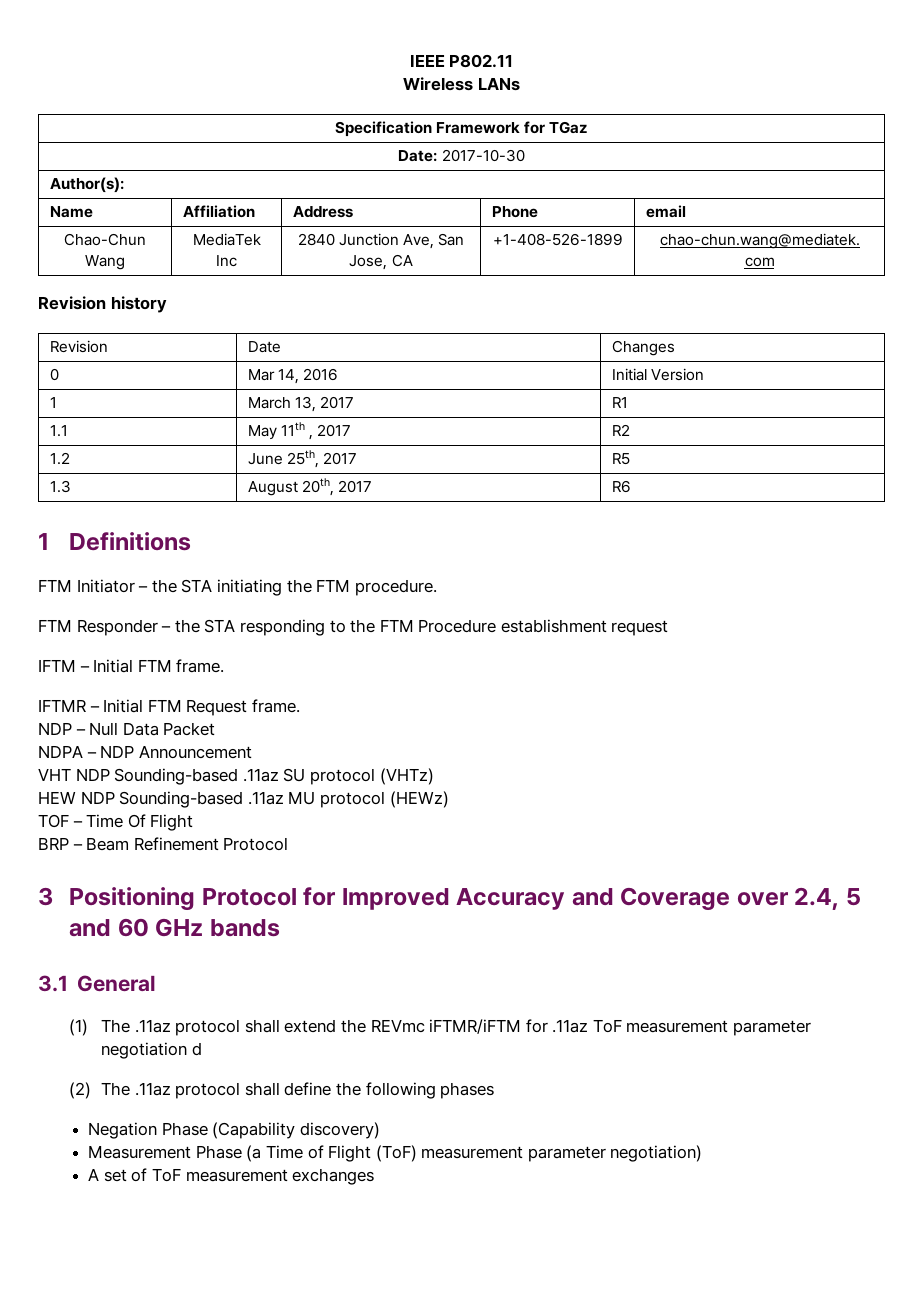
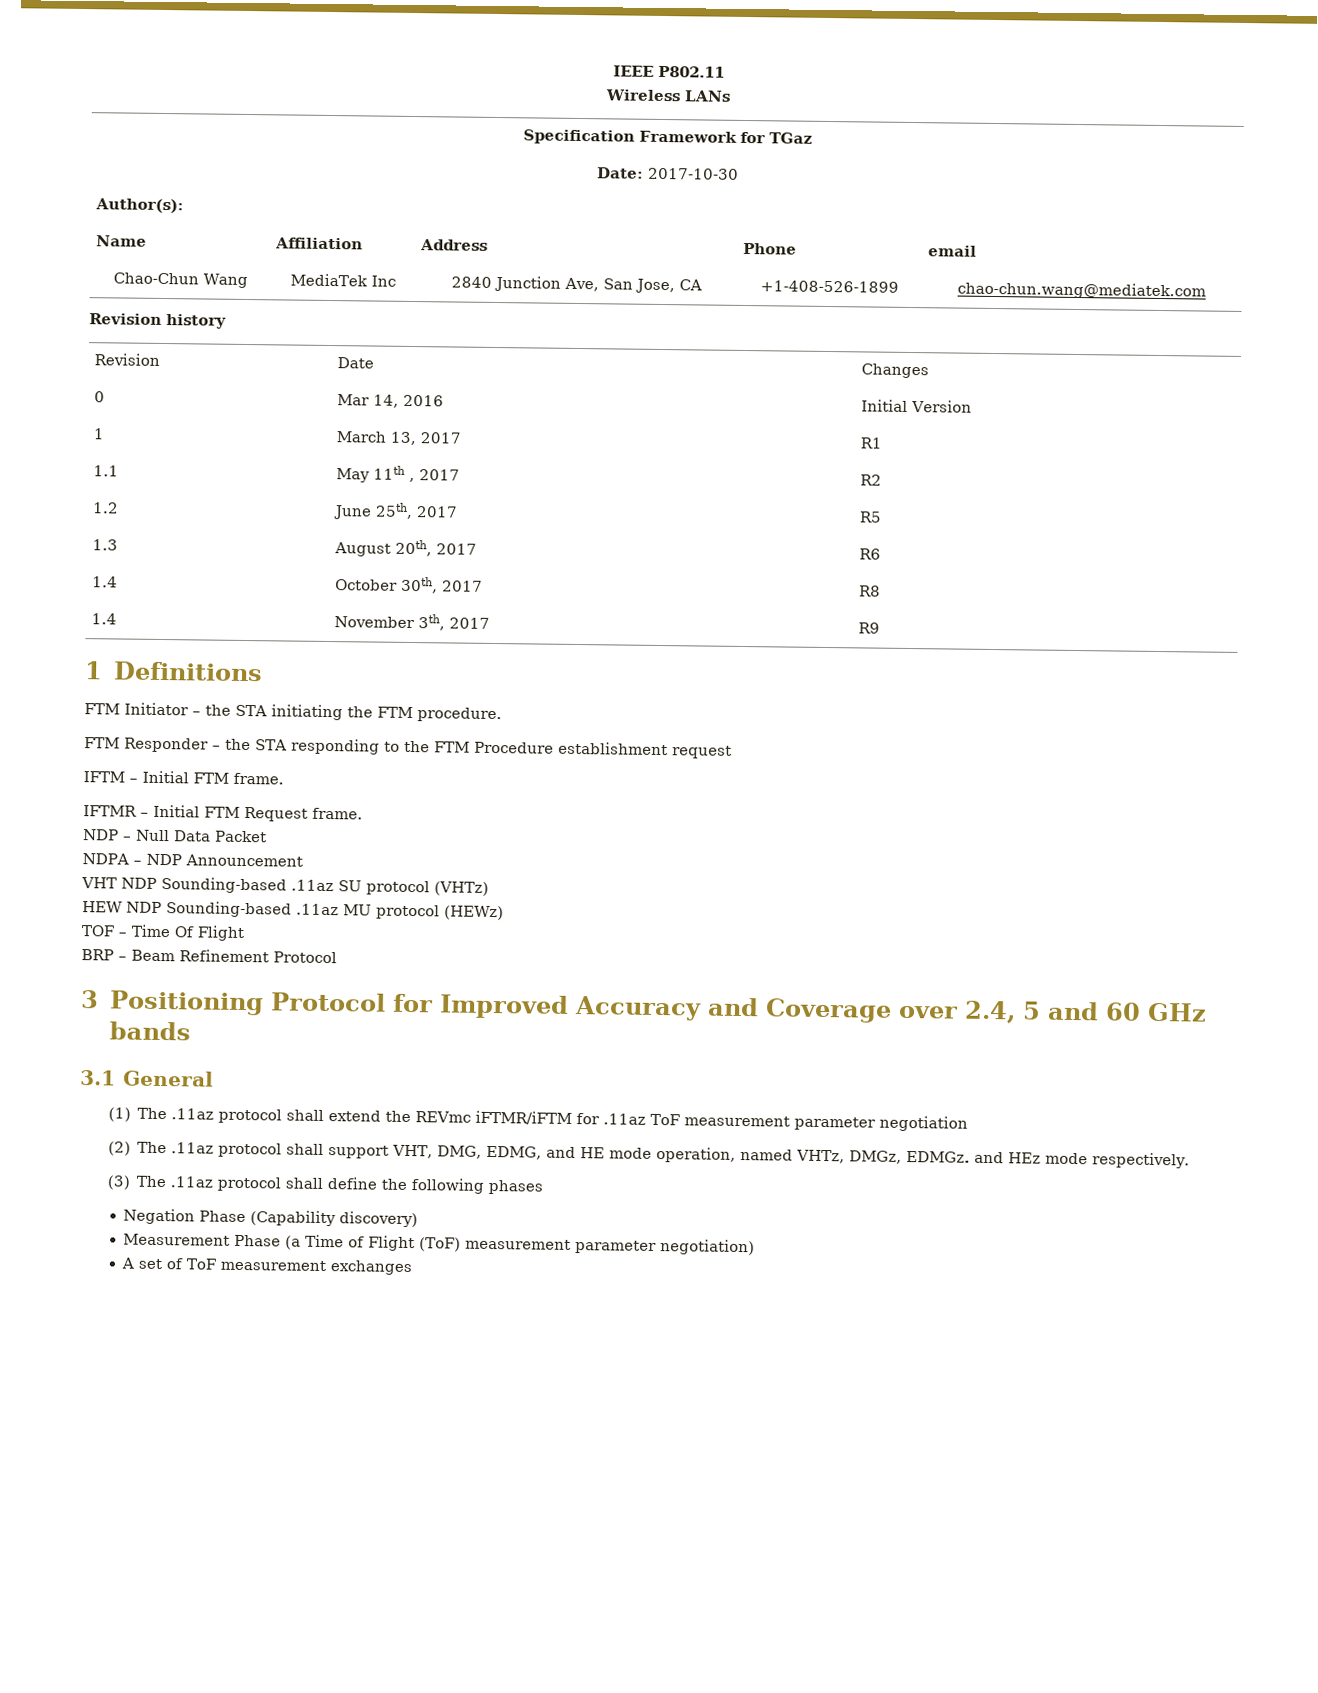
+ 1.4 | October 30th, 2017 | R8
+ 1.4 | November 3th, 2017 | R9
- (1) The .11az protocol shall extend the REVmc iFTMR/iFTM for .11az ToF measurement parameter negotiation d
- (2) The .11az protocol shall define the following phases
+ (1) The .11az protocol shall extend the REVmc iFTMR/iFTM for .11az ToF measurement parameter negotiation
+ (2) The .11az protocol shall support VHT, DMG, EDMG, and HE mode operation, named VHTz, DMGz, EDMGz. and HEz mode respectively.
+ (3) The .11az protocol shall define the following phases

